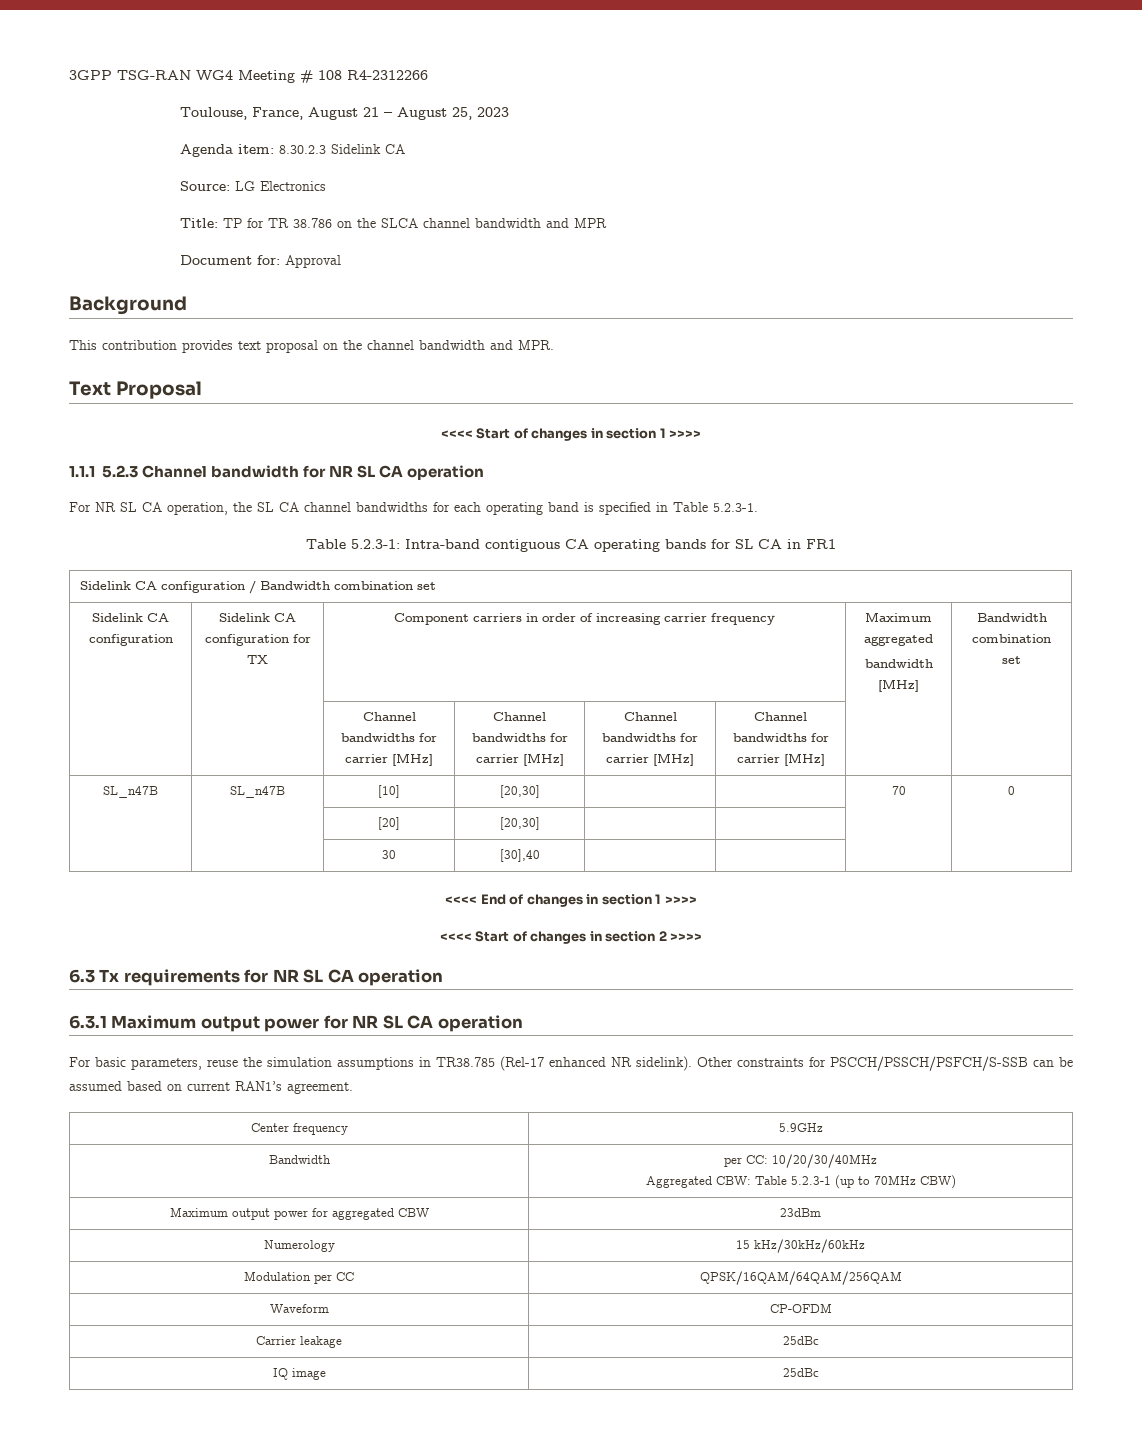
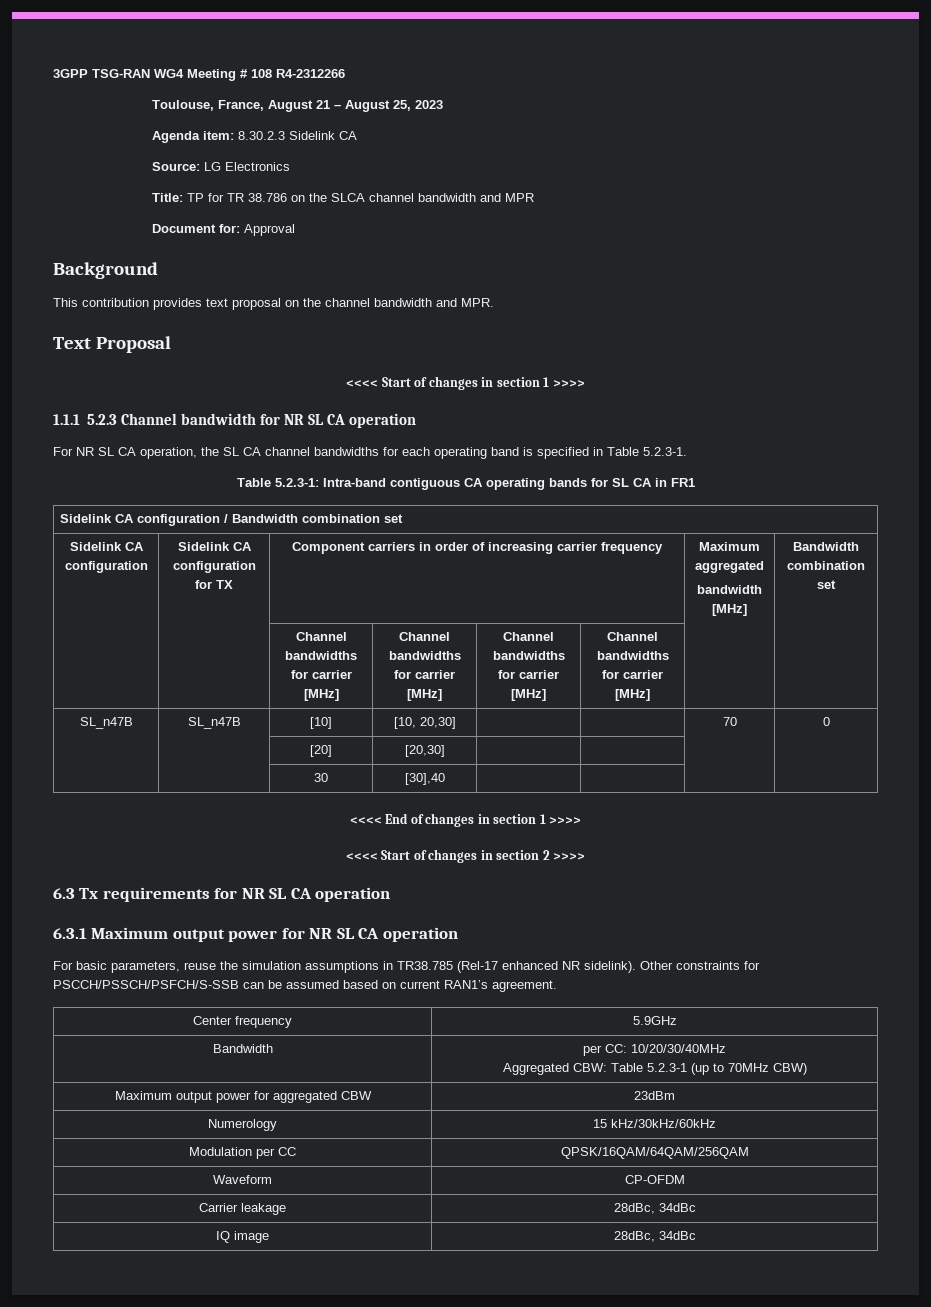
- SL_n47B | SL_n47B | [10] | [20,30] | | | 70 | 0
+ SL_n47B | SL_n47B | [10] | [10, 20,30] | | | 70 | 0
- Carrier leakage | 25dBc
+ Carrier leakage | 28dBc, 34dBc
- IQ image | 25dBc
+ IQ image | 28dBc, 34dBc

